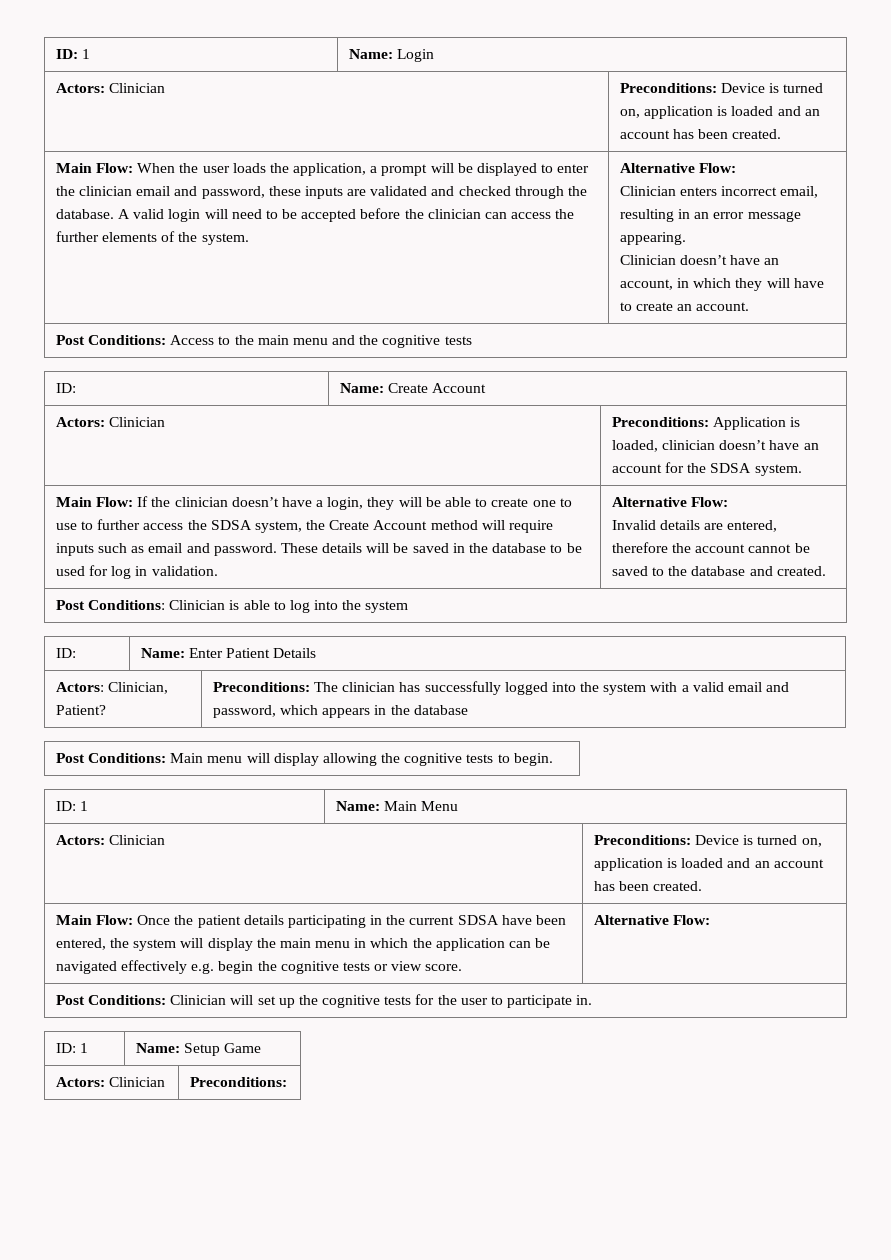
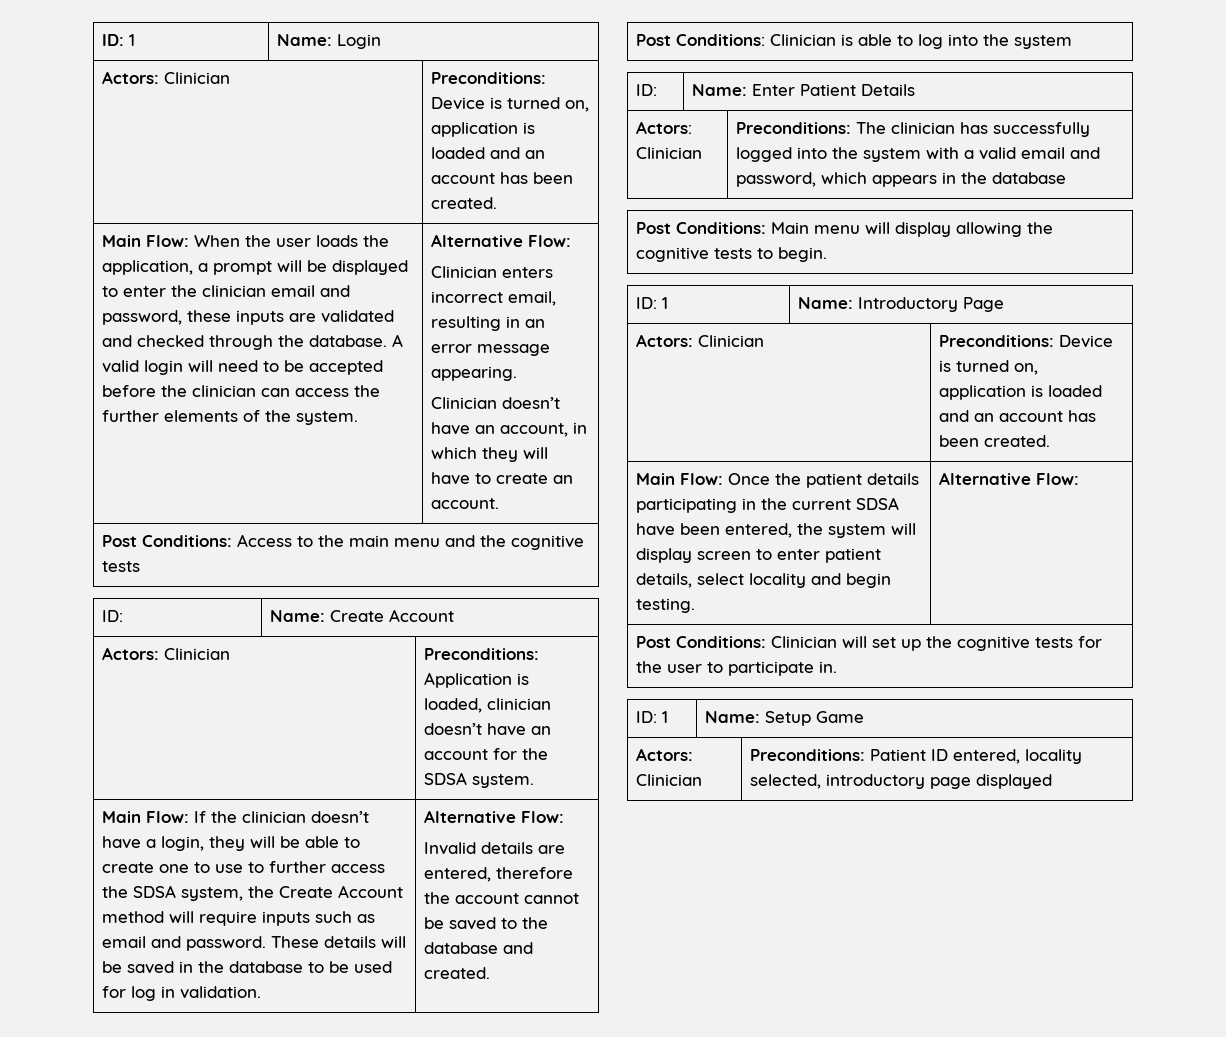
- Actors: Clinician, Patient? | Preconditions: The clinician has successfully logged into the system with a valid email and password, which appears in the database
+ Actors: Clinician | Preconditions: The clinician has successfully logged into the system with a valid email and password, which appears in the database
- ID: 1 | Name: Main Menu
+ ID: 1 | Name: Introductory Page
- Main Flow: Once the patient details participating in the current SDSA have been entered, the system will display the main menu in which the application can be navigated effectively e.g. begin the cognitive tests or view score. | Alternative Flow:
+ Main Flow: Once the patient details participating in the current SDSA have been entered, the system will display screen to enter patient details, select locality and begin testing. | Alternative Flow:
  ID: 1 | Name: Setup Game
- Actors: Clinician | Preconditions:
+ Actors: Clinician | Preconditions: Patient ID entered, locality selected, introductory page displayed

